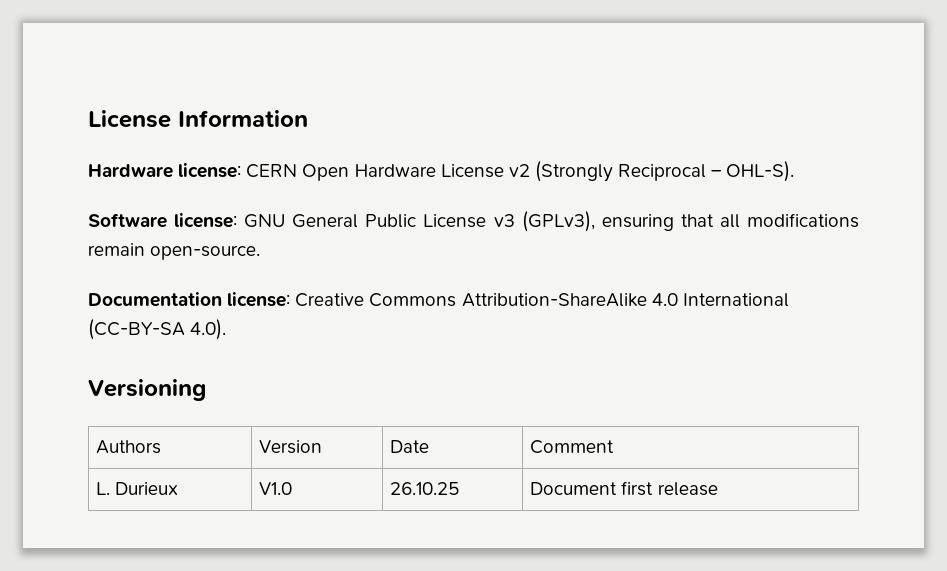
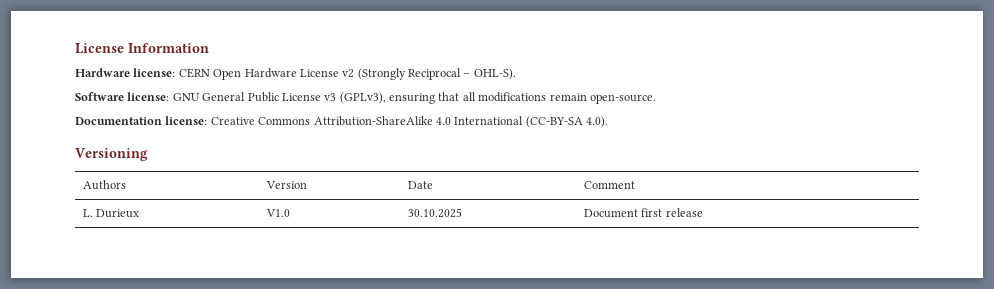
- L. Durieux | V1.0 | 26.10.25 | Document first release
+ L. Durieux | V1.0 | 30.10.2025 | Document first release

